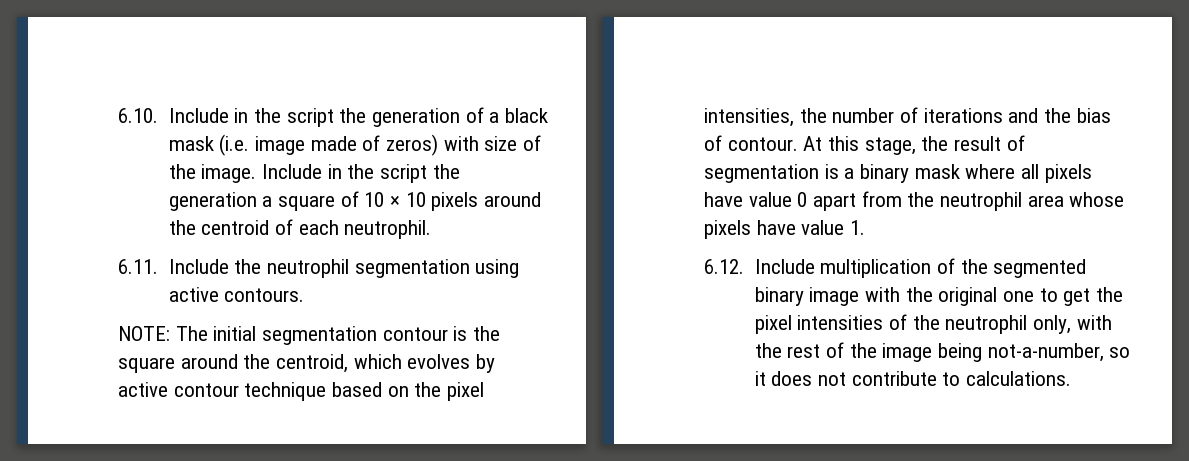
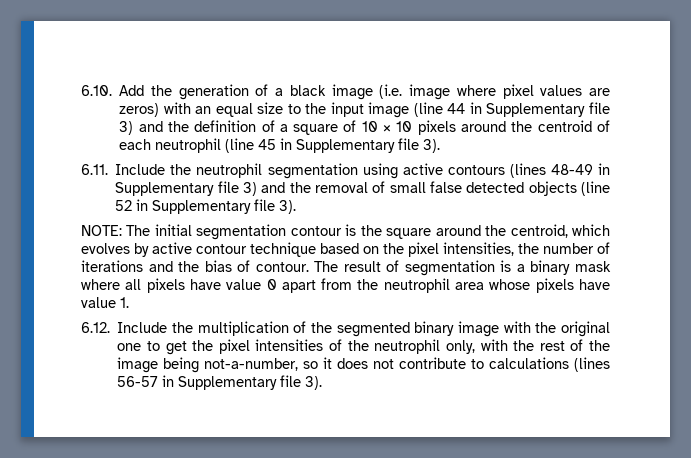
- 6.10. Include in the script the generation of a black mask (i.e. image made of zeros) with size of the image. Include in the script the generation a square of 10 × 10 pixels around the centroid of each neutrophil.
+ 6.10. Add the generation of a black image (i.e. image where pixel values are zeros) with an equal size to the input image (line 44 in Supplementary file 3) and the definition of a square of 10 × 10 pixels around the centroid of each neutrophil (line 45 in Supplementary file 3).
- 6.11. Include the neutrophil segmentation using active contours.
+ 6.11. Include the neutrophil segmentation using active contours (lines 48-49 in Supplementary file 3) and the removal of small false detected objects (line 52 in Supplementary file 3).
- At this stage, the result of segmentation is a binary mask where all pixels have value 0 apart from the neutrophil area whose pixels have value 1.
+ The result of segmentation is a binary mask where all pixels have value 0 apart from the neutrophil area whose pixels have value 1.
- 6.12. Include multiplication of the segmented binary image with the original one to get the pixel intensities of the neutrophil only, with the rest of the image being not-a-number, so it does not contribute to calculations.
+ 6.12. Include the multiplication of the segmented binary image with the original one to get the pixel intensities of the neutrophil only, with the rest of the image being not-a-number, so it does not contribute to calculations (lines 56-57 in Supplementary file 3).

